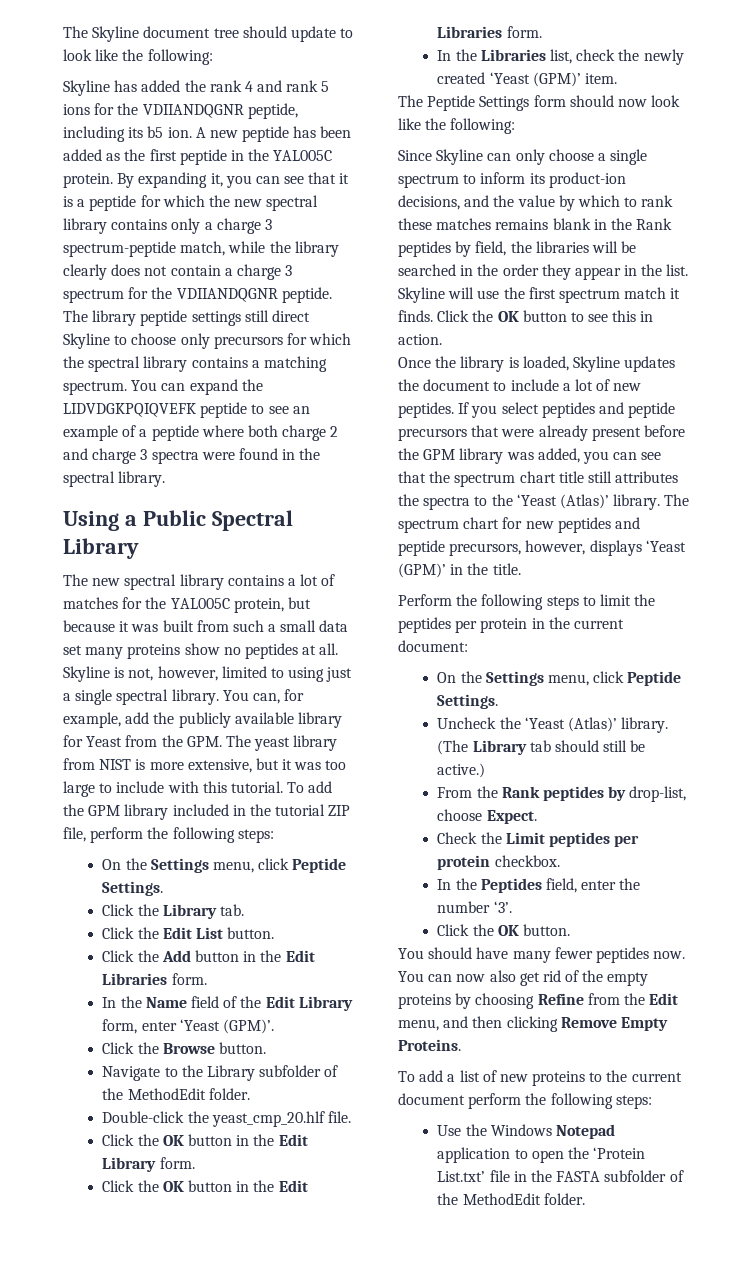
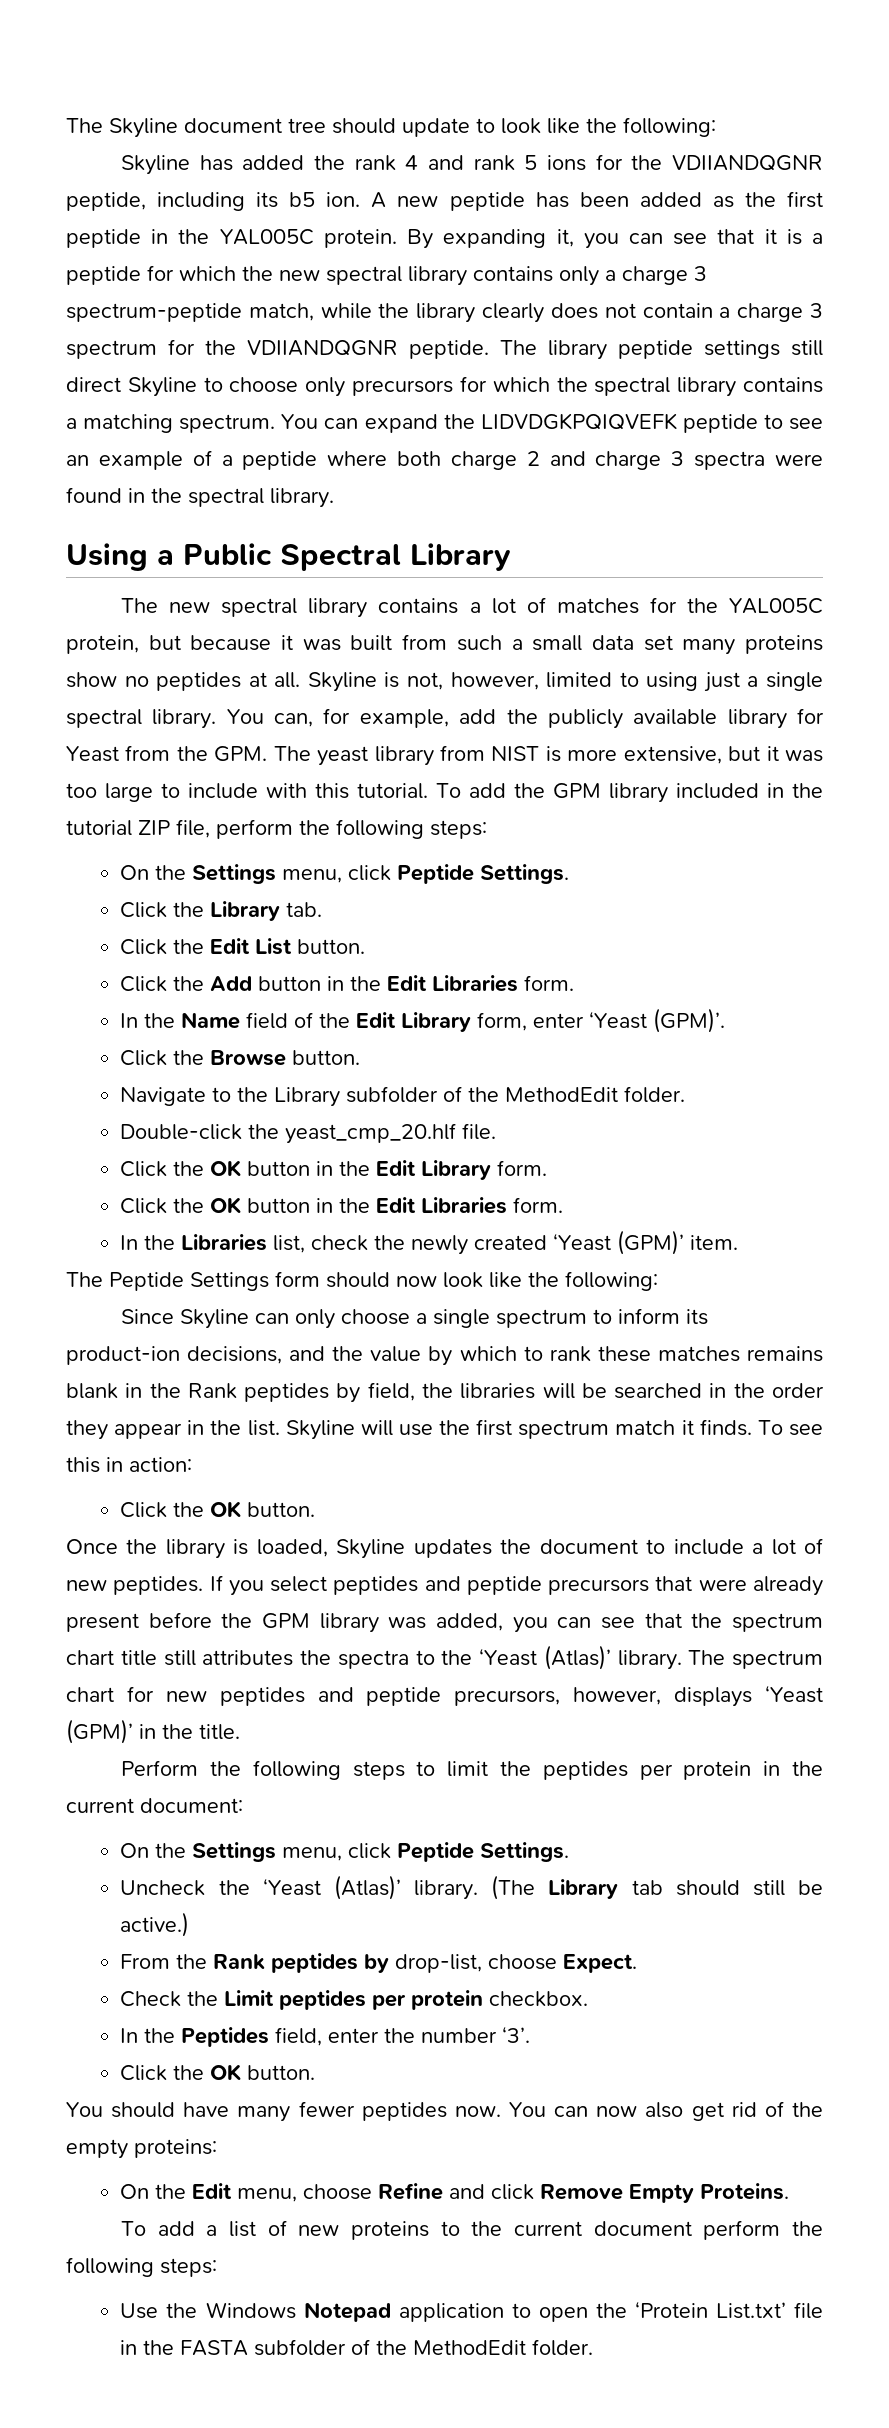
- Click the OK button to see this in action.
+ To see this in action:
+ Click the OK button.
- You can now also get rid of the empty proteins by choosing Refine from the Edit menu, and then clicking Remove Empty Proteins.
+ You can now also get rid of the empty proteins:
+ On the Edit menu, choose Refine and click Remove Empty Proteins.

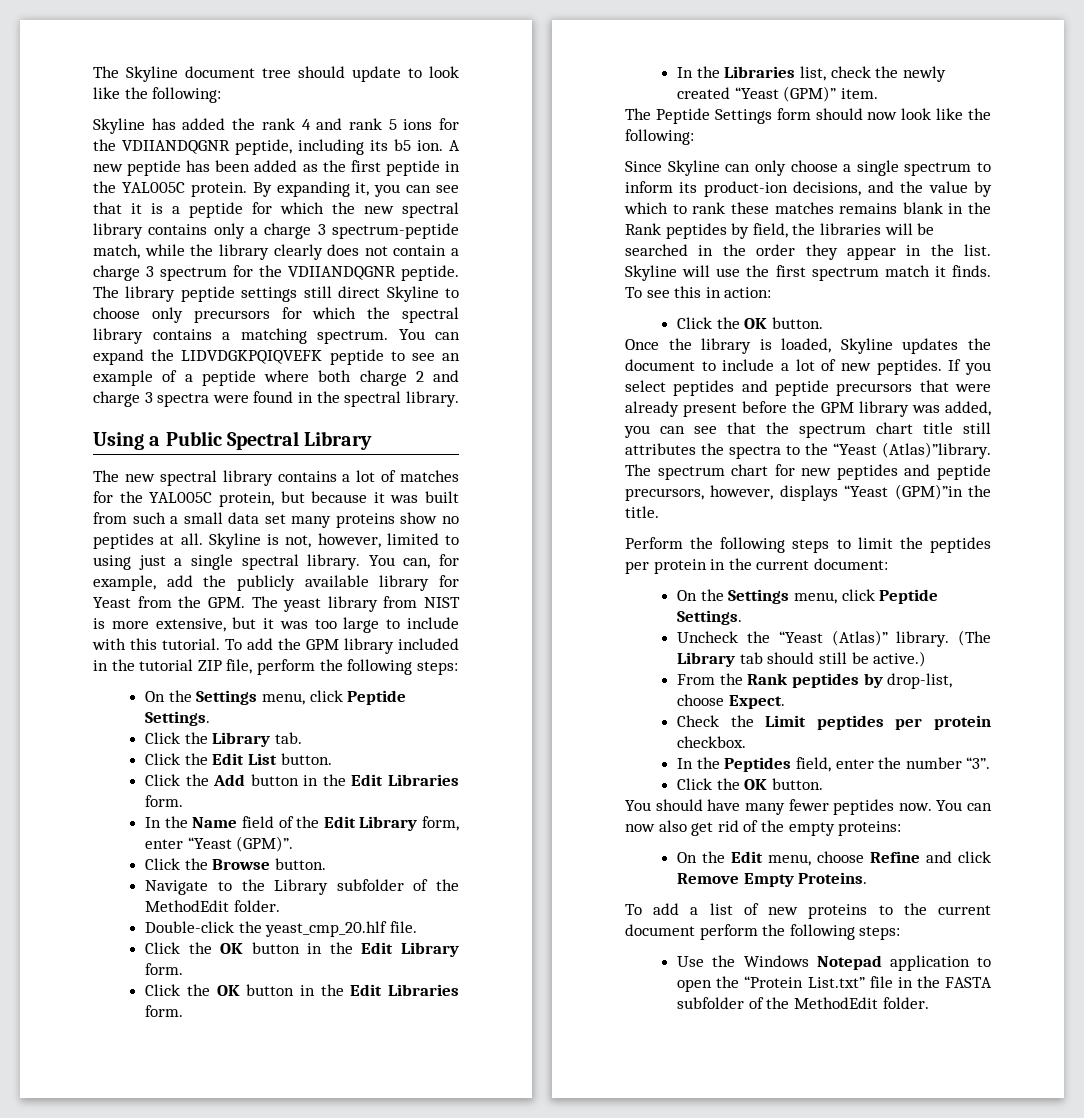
- In the Name field of the Edit Library form, enter ‘Yeast (GPM)’.
+ In the Name field of the Edit Library form, enter “Yeast (GPM)”.
- In the Libraries list, check the newly created ‘Yeast (GPM)’ item.
+ In the Libraries list, check the newly created “Yeast (GPM)” item.
- If you select peptides and peptide precursors that were already present before the GPM library was added, you can see that the spectrum chart title still attributes the spectra to the ‘Yeast (Atlas)’ library.
+ If you select peptides and peptide precursors that were already present before the GPM library was added, you can see that the spectrum chart title still attributes the spectra to the “Yeast (Atlas)”library.
- The spectrum chart for new peptides and peptide precursors, however, displays ‘Yeast (GPM)’ in the title.
+ The spectrum chart for new peptides and peptide precursors, however, displays “Yeast (GPM)”in the title.
- Uncheck the ‘Yeast (Atlas)’ library.
+ Uncheck the “Yeast (Atlas)” library.
- In the Peptides field, enter the number ‘3’.
+ In the Peptides field, enter the number “3”.
- Use the Windows Notepad application to open the ‘Protein List.txt’ file in the FASTA subfolder of the MethodEdit folder.
+ Use the Windows Notepad application to open the “Protein List.txt” file in the FASTA subfolder of the MethodEdit folder.

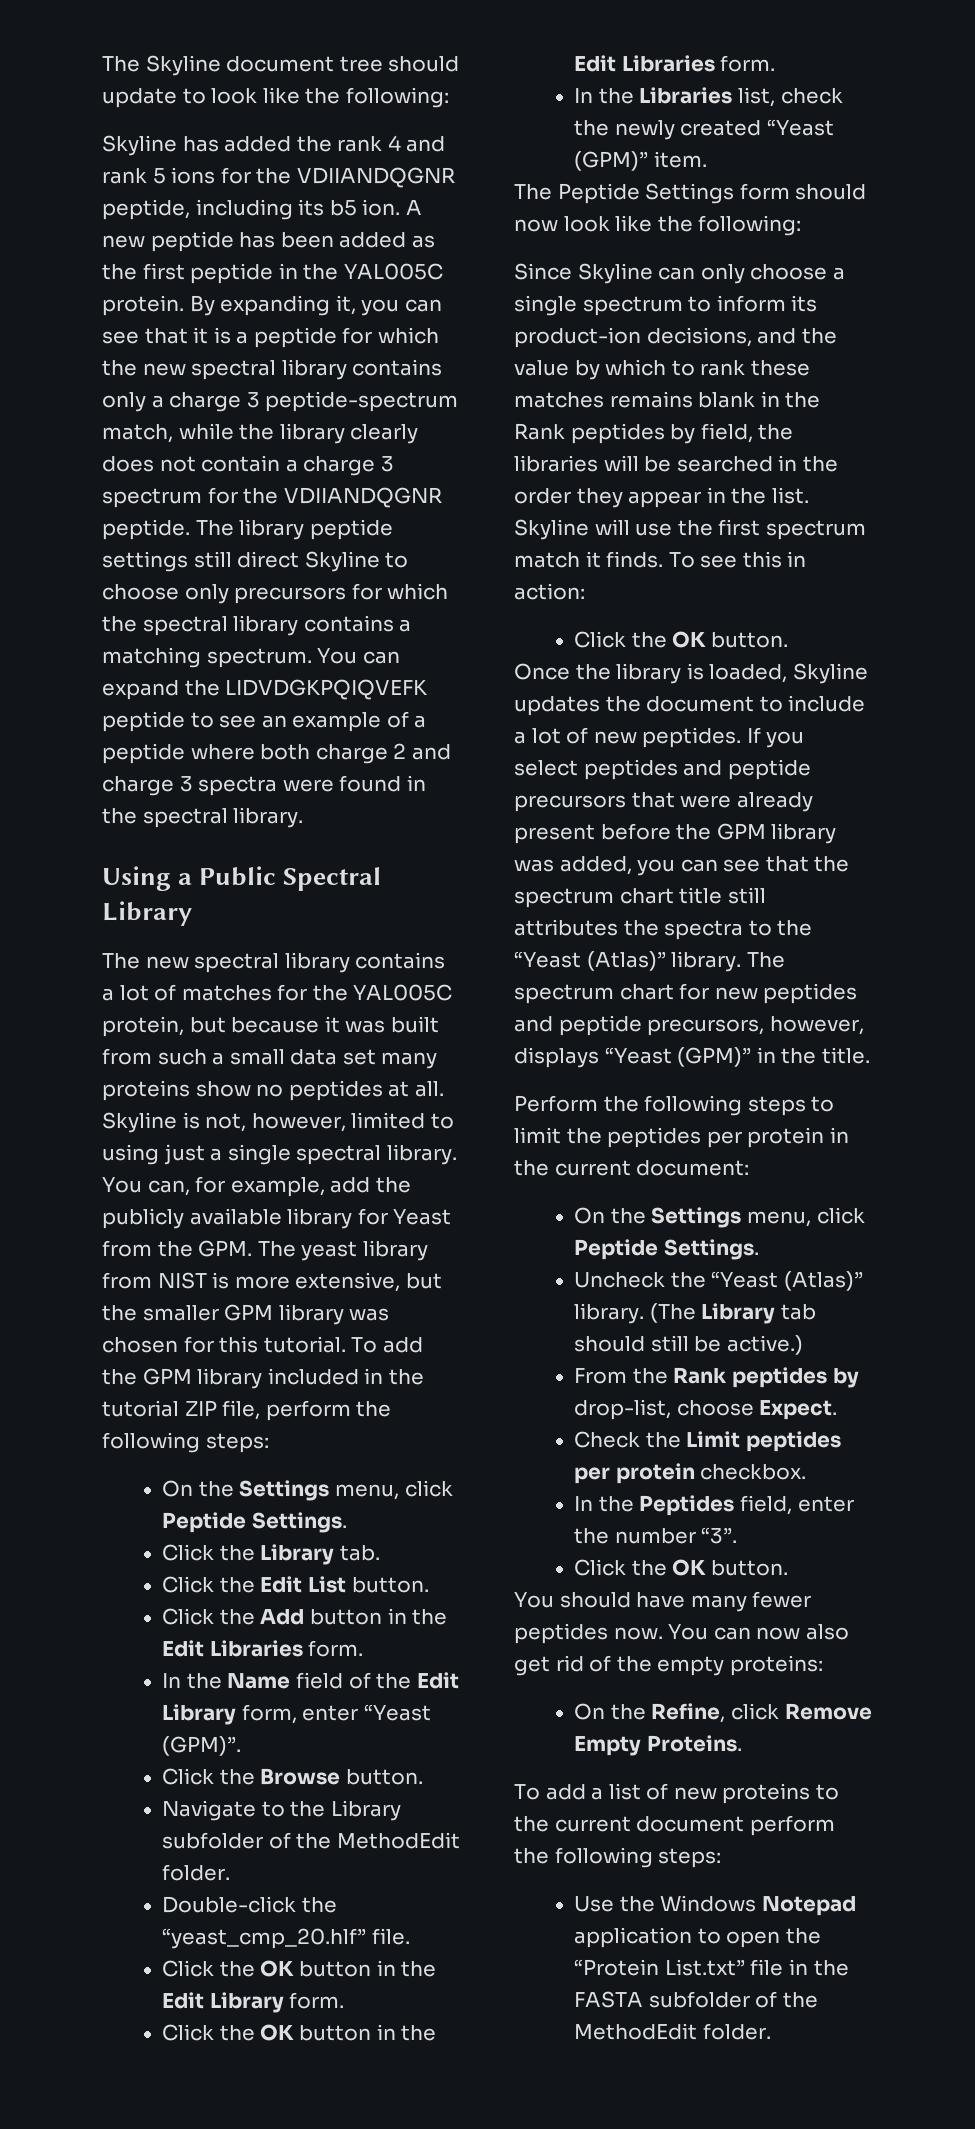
- By expanding it, you can see that it is a peptide for which the new spectral library contains only a charge 3 spectrum-peptide match, while the library clearly does not contain a charge 3 spectrum for the VDIIANDQGNR peptide.
+ By expanding it, you can see that it is a peptide for which the new spectral library contains only a charge 3 peptide-spectrum match, while the library clearly does not contain a charge 3 spectrum for the VDIIANDQGNR peptide.
- You can, for example, add the publicly available library for Yeast from the GPM. The yeast library from NIST is more extensive, but it was too large to include with this tutorial.
+ You can, for example, add the publicly available library for Yeast from the GPM. The yeast library from NIST is more extensive, but the smaller GPM library was chosen for this tutorial.
- Double-click the yeast_cmp_20.hlf file.
+ Double-click the “yeast_cmp_20.hlf” file.
- If you select peptides and peptide precursors that were already present before the GPM library was added, you can see that the spectrum chart title still attributes the spectra to the “Yeast (Atlas)”library.
+ If you select peptides and peptide precursors that were already present before the GPM library was added, you can see that the spectrum chart title still attributes the spectra to the “Yeast (Atlas)” library.
- The spectrum chart for new peptides and peptide precursors, however, displays “Yeast (GPM)”in the title.
+ The spectrum chart for new peptides and peptide precursors, however, displays “Yeast (GPM)” in the title.
- On the Edit menu, choose Refine and click Remove Empty Proteins.
+ On the Refine, click Remove Empty Proteins.

